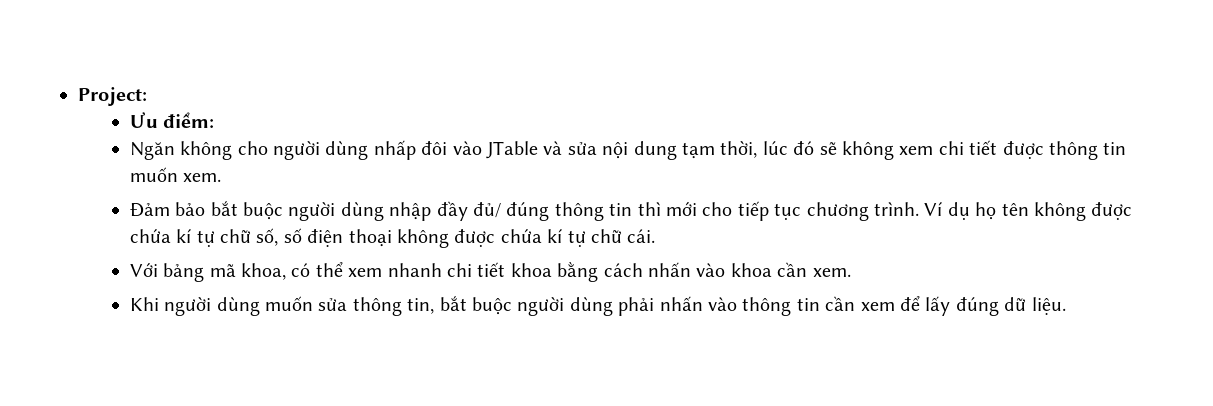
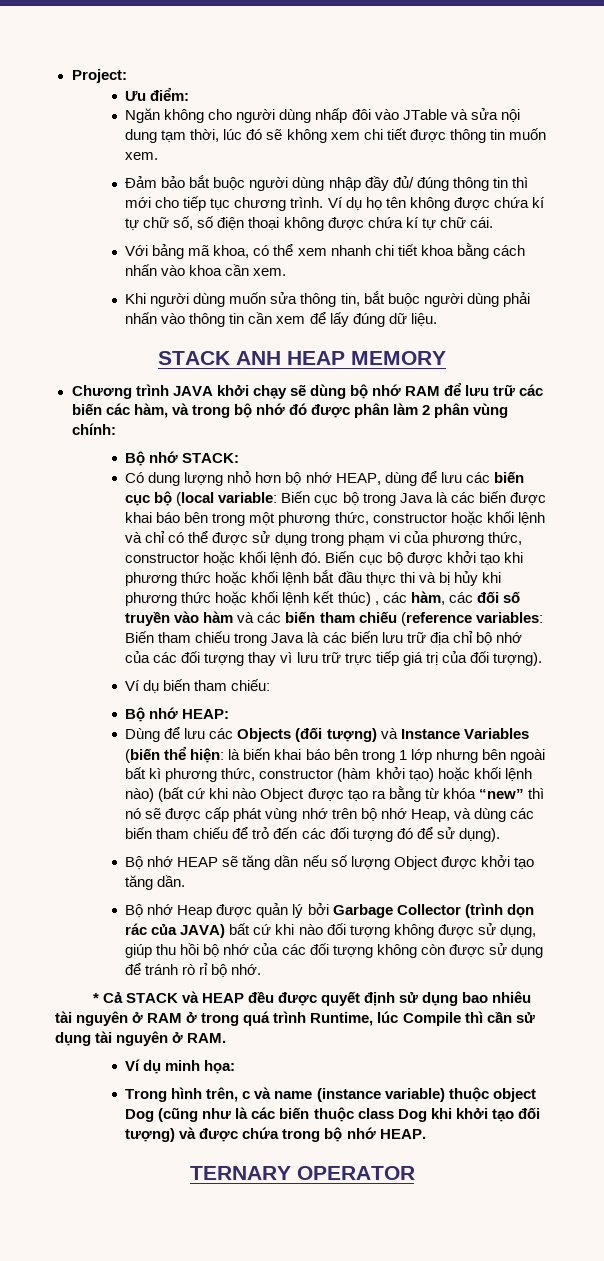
+ STACK ANH HEAP MEMORY
+ Chương trình JAVA khởi chạy sẽ dùng bộ nhớ RAM để lưu trữ các biến các hàm, và trong bộ nhớ đó được phân làm 2 phân vùng chính:
+ Bộ nhớ STACK:
+ Có dung lượng nhỏ hơn bộ nhớ HEAP, dùng để lưu các biến cục bộ (local variable: Biến cục bộ trong Java là các biến được khai báo bên trong một phương thức, constructor hoặc khối lệnh và chỉ có thể được sử dụng trong phạm vi của phương thức, constructor hoặc khối lệnh đó. Biến cục bộ được khởi tạo khi phương thức hoặc khối lệnh bắt đầu thực thi và bị hủy khi phương thức hoặc khối lệnh kết thúc) , các hàm, các đối số truyền vào hàm và các biến tham chiếu (reference variables: Biến tham chiếu trong Java là các biến lưu trữ địa chỉ bộ nhớ của các đối tượng thay vì lưu trữ trực tiếp giá trị của đối tượng).
+ Ví dụ biến tham chiếu:
+ Bộ nhớ HEAP:
+ Dùng để lưu các Objects (đối tượng) và Instance Variables (biến thể hiện: là biến khai báo bên trong 1 lớp nhưng bên ngoài bất kì phương thức, constructor (hàm khởi tạo) hoặc khối lệnh nào) (bất cứ khi nào Object được tạo ra bằng từ khóa “new” thì nó sẽ được cấp phát vùng nhớ trên bộ nhớ Heap, và dùng các biến tham chiếu để trỏ đến các đối tượng đó để sử dụng).
+ Bộ nhớ HEAP sẽ tăng dần nếu số lượng Object được khởi tạo tăng dần.
+ Bộ nhớ Heap được quản lý bởi Garbage Collector (trình dọn rác của JAVA) bất cứ khi nào đối tượng không được sử dụng, giúp thu hồi bộ nhớ của các đối tượng không còn được sử dụng để tránh rò rỉ bộ nhớ.
+ * Cả STACK và HEAP đều được quyết định sử dụng bao nhiêu tài nguyên ở RAM ở trong quá trình Runtime, lúc Compile thì cần sử dụng tài nguyên ở RAM.
+ Ví dụ minh họa:
+ Trong hình trên, c và name (instance variable) thuộc object Dog (cũng như là các biến thuộc class Dog khi khởi tạo đối tượng) và được chứa trong bộ nhớ HEAP.
+ TERNARY OPERATOR

